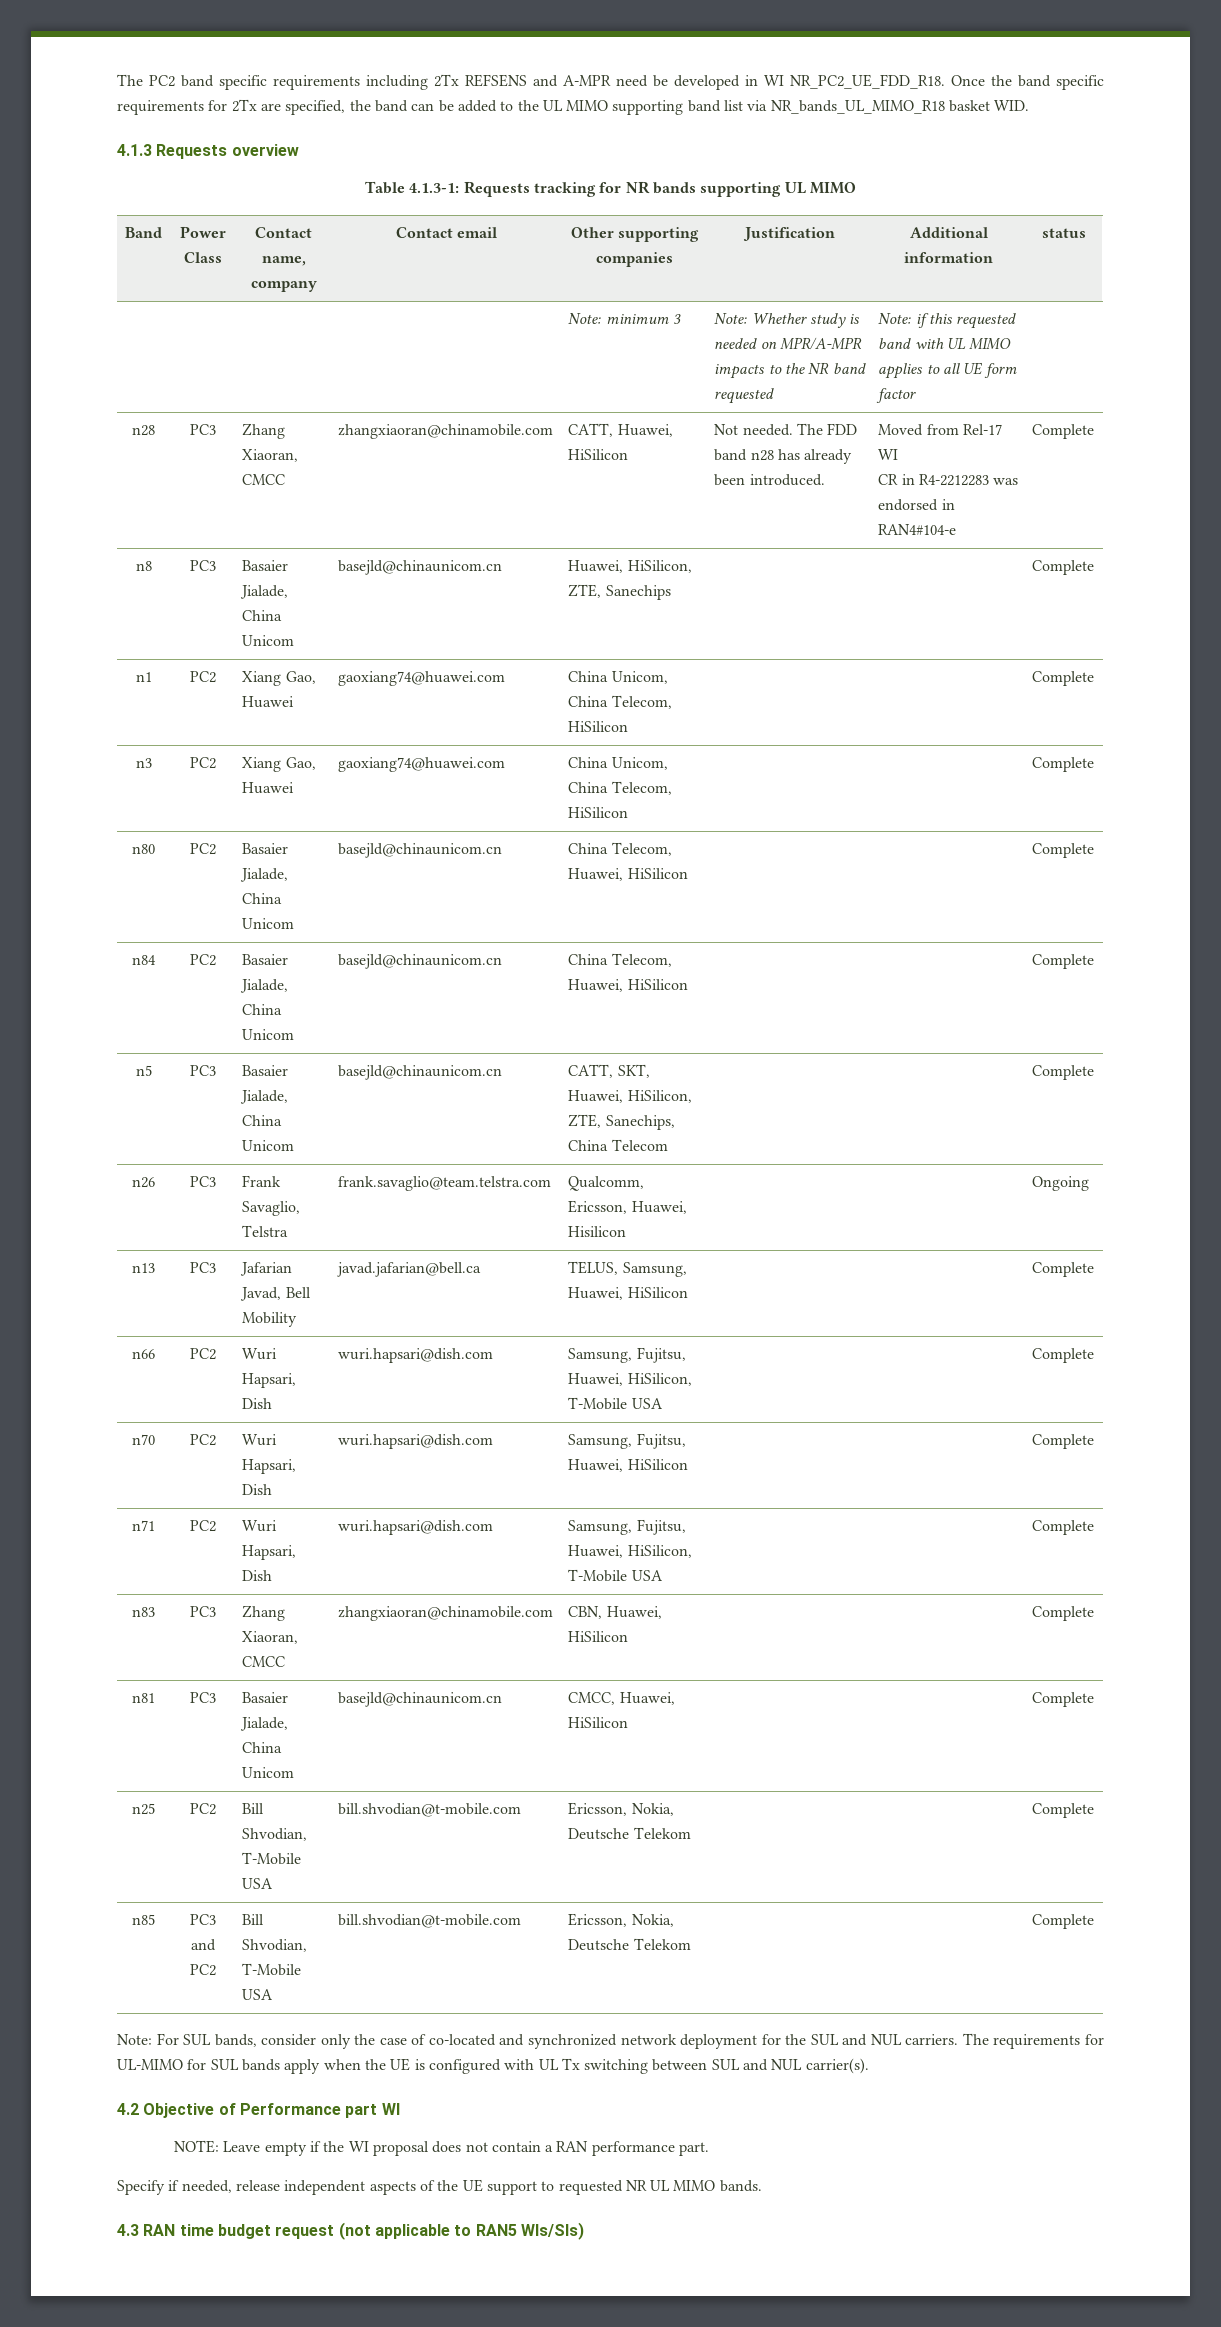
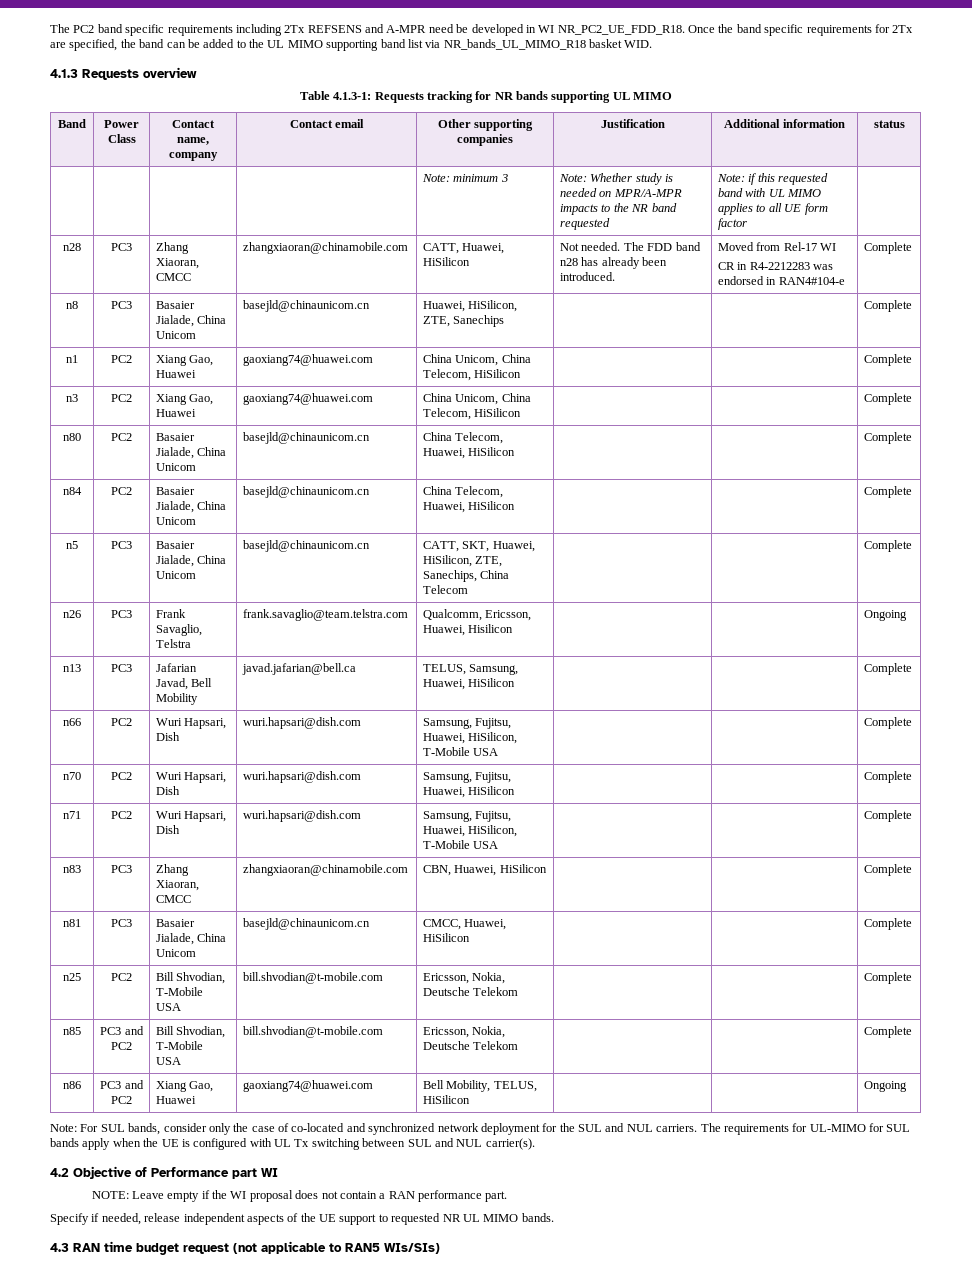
+ n86 | PC3 and PC2 | Xiang Gao, Huawei | gaoxiang74@huawei.com | Bell Mobility, TELUS, HiSilicon | | | Ongoing

